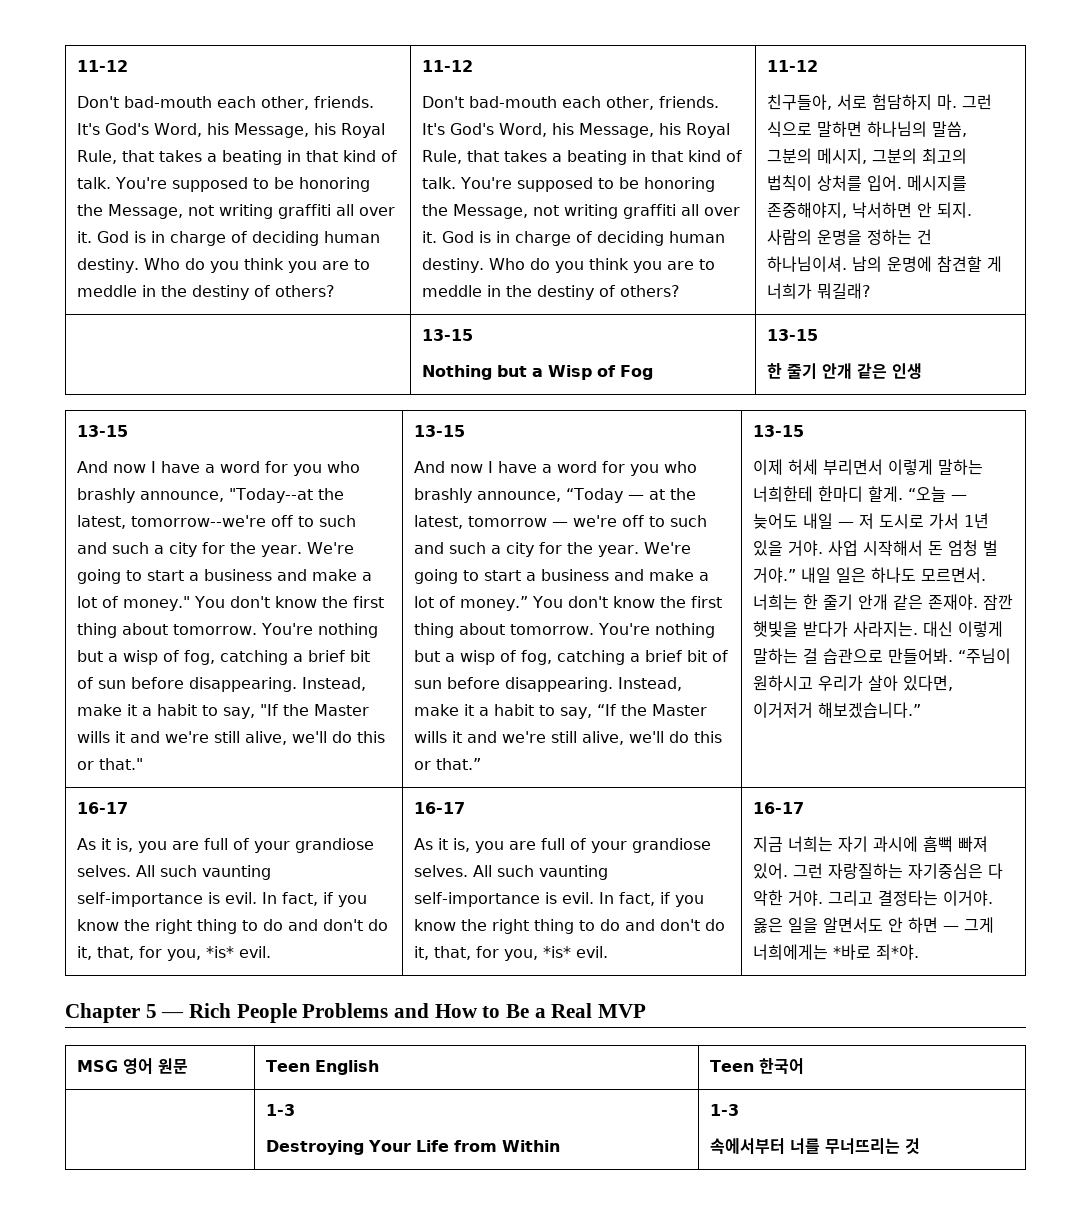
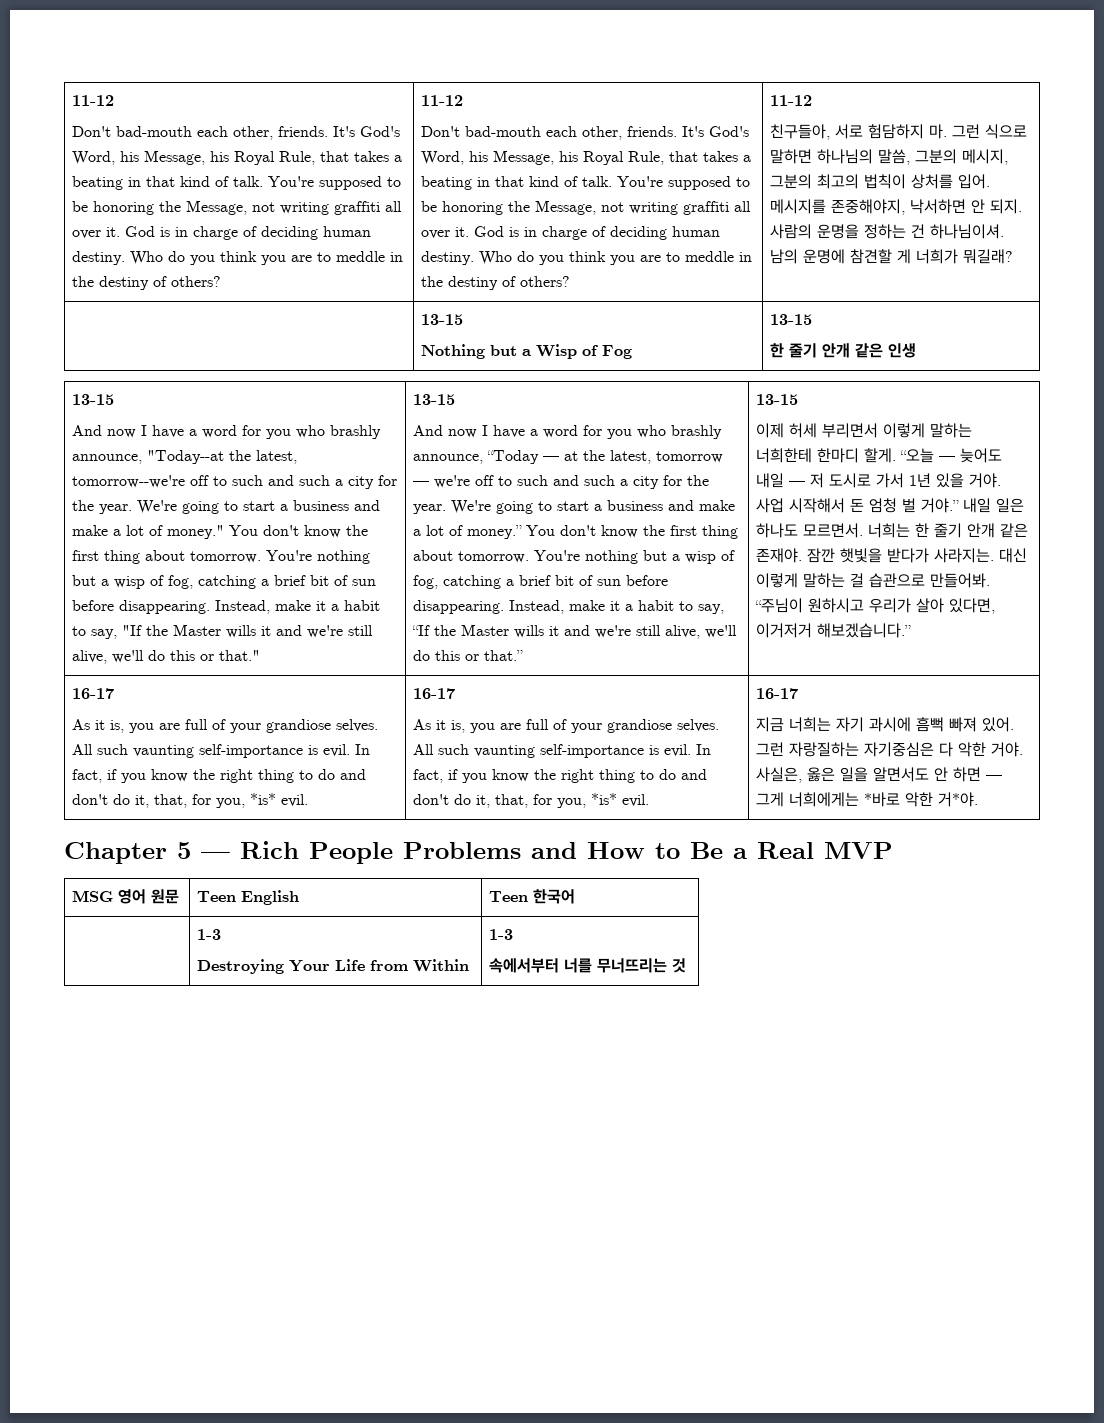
- 그리고 결정타는 이거야. 옳은 일을 알면서도 안 하면 — 그게 너희에게는 *바로 죄*야.
+ 사실은, 옳은 일을 알면서도 안 하면 — 그게 너희에게는 *바로 악한 거*야.

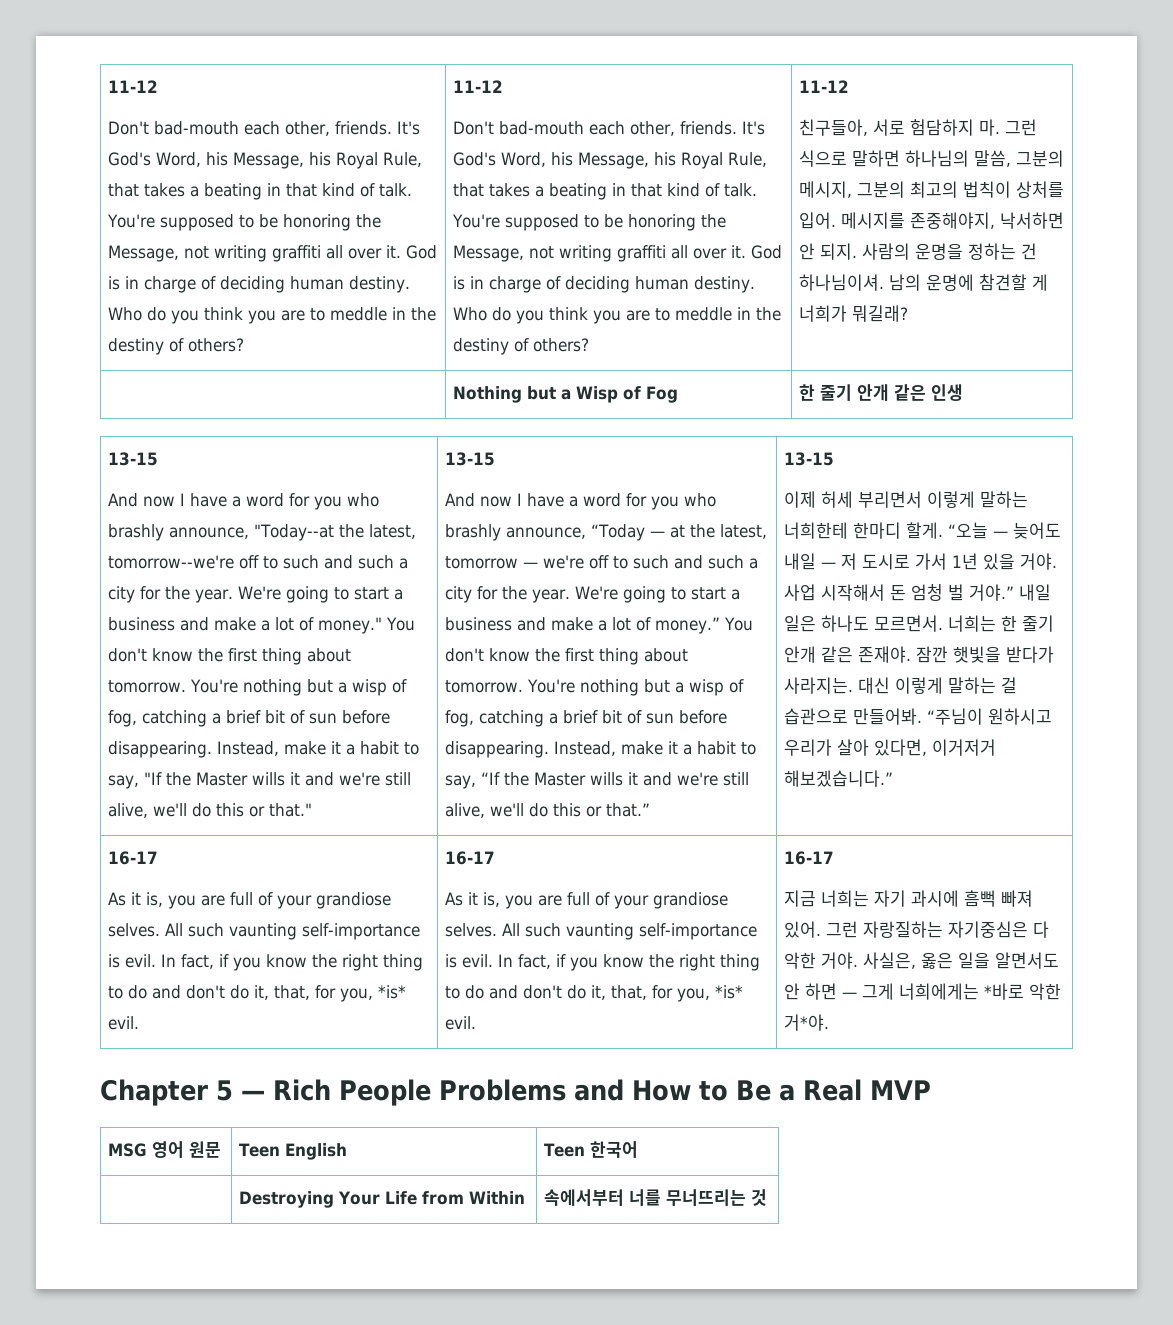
  남의 운명에 참견할 게 너희가 뭐길래?
- | 13-15
- Nothing but a Wisp of Fog | 13-15
- 한 줄기 안개 같은 인생
+ | Nothing but a Wisp of Fog | 한 줄기 안개 같은 인생
  MSG 영어 원문 | Teen English | Teen 한국어
- | 1-3
- Destroying Your Life from Within | 1-3
- 속에서부터 너를 무너뜨리는 것
+ | Destroying Your Life from Within | 속에서부터 너를 무너뜨리는 것

